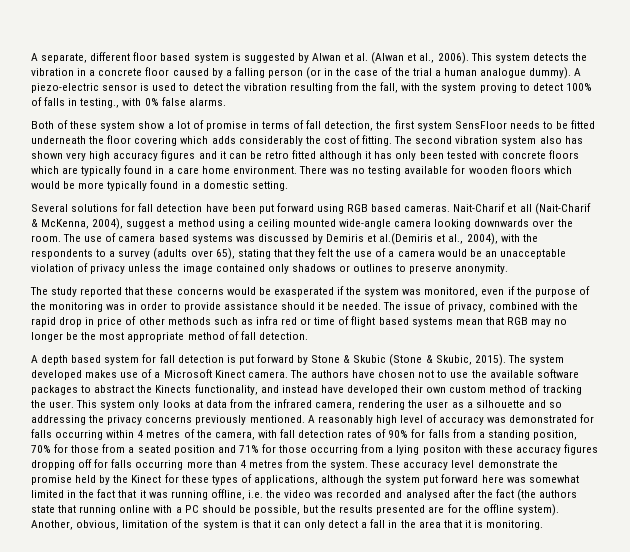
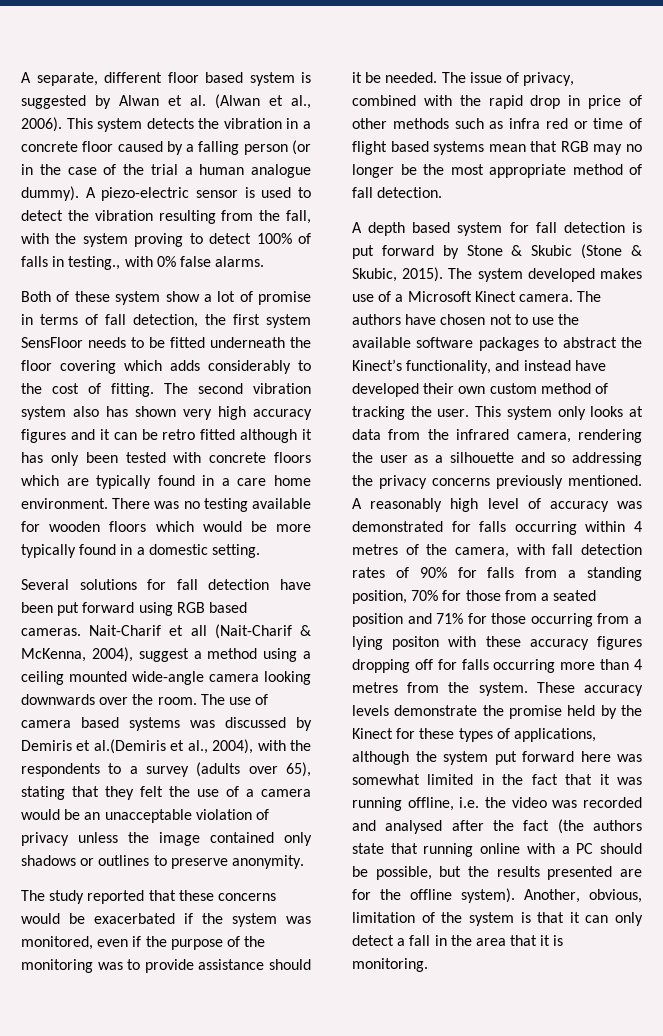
- Both of these system show a lot of promise in terms of fall detection, the first system SensFloor needs to be fitted underneath the floor covering which adds considerably the cost of fitting.
+ Both of these system show a lot of promise in terms of fall detection, the first system SensFloor needs to be fitted underneath the floor covering which adds considerably to the cost of fitting.
- The study reported that these concerns would be exasperated if the system was monitored, even if the purpose of the monitoring was in order to provide assistance should it be needed.
+ The study reported that these concerns would be exacerbated if the system was monitored, even if the purpose of the monitoring was to provide assistance should it be needed.
- The authors have chosen not to use the available software packages to abstract the Kinects functionality, and instead have developed their own custom method of tracking the user.
+ The authors have chosen not to use the available software packages to abstract the Kinect’s functionality, and instead have developed their own custom method of tracking the user.
- These accuracy level demonstrate the promise held by the Kinect for these types of applications, although the system put forward here was somewhat limited in the fact that it was running offline, i.e. the video was recorded and analysed after the fact (the authors state that running online with a PC should be possible, but the results presented are for the offline system).
+ These accuracy levels demonstrate the promise held by the Kinect for these types of applications, although the system put forward here was somewhat limited in the fact that it was running offline, i.e. the video was recorded and analysed after the fact (the authors state that running online with a PC should be possible, but the results presented are for the offline system).

